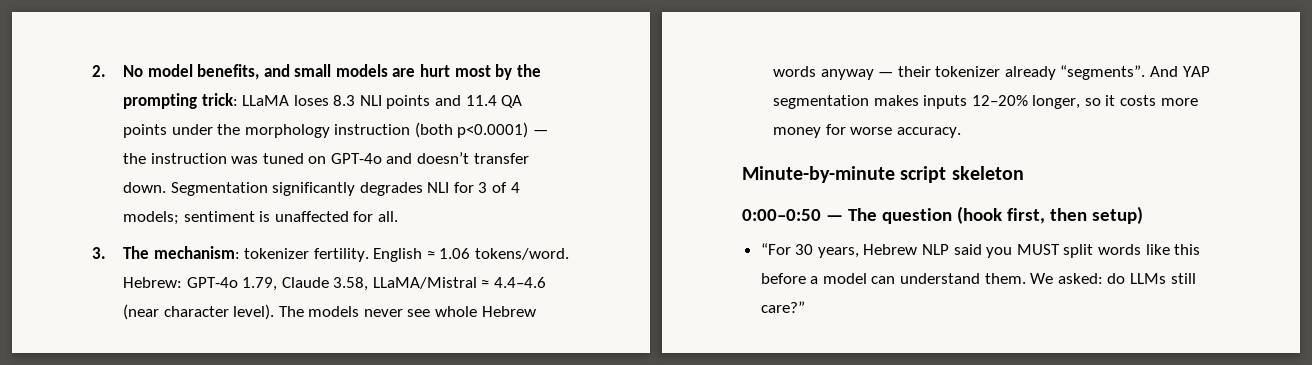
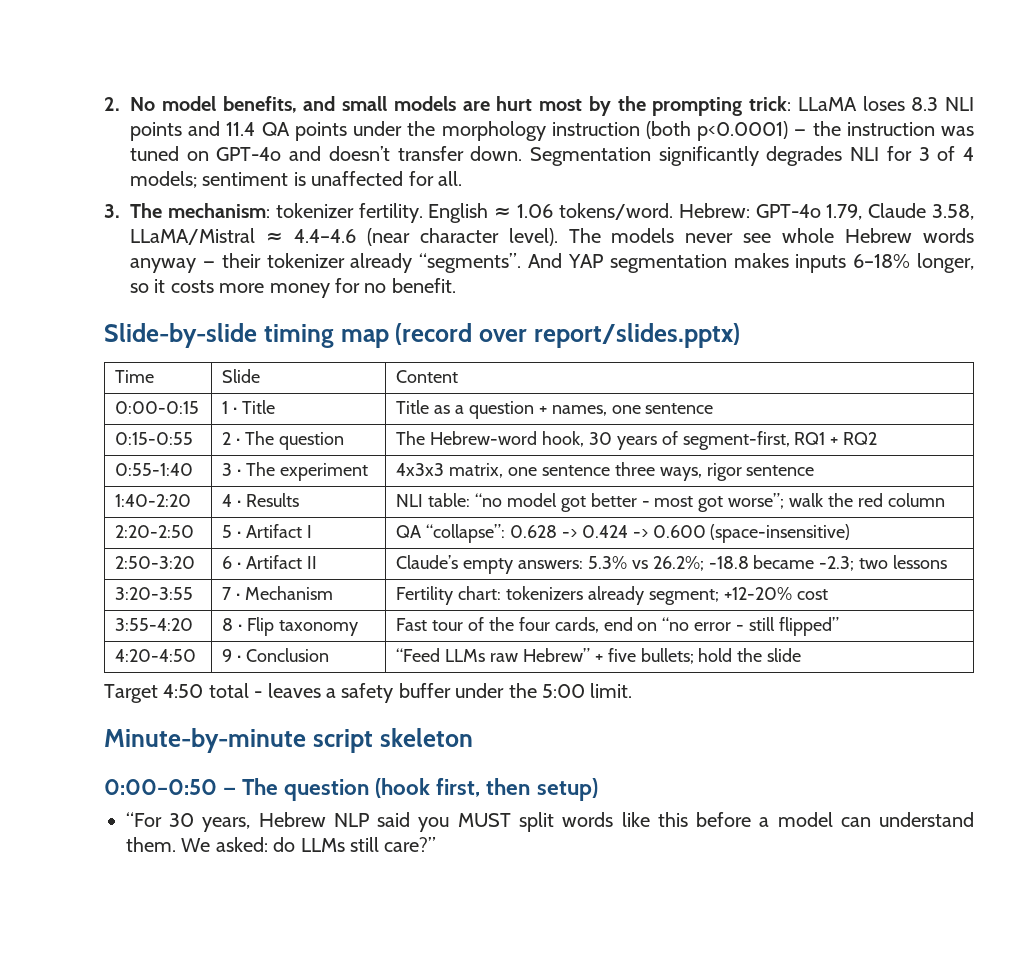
- And YAP segmentation makes inputs 12–20% longer, so it costs more money for worse accuracy.
+ And YAP segmentation makes inputs 6–18% longer, so it costs more money for no benefit.
+ Slide-by-slide timing map (record over report/slides.pptx)
+ Time | Slide | Content
+ 0:00-0:15 | 1 · Title | Title as a question + names, one sentence
+ 0:15-0:55 | 2 · The question | The Hebrew-word hook, 30 years of segment-first, RQ1 + RQ2
+ 0:55-1:40 | 3 · The experiment | 4x3x3 matrix, one sentence three ways, rigor sentence
+ 1:40-2:20 | 4 · Results | NLI table: “no model got better - most got worse”; walk the red column
+ 2:20-2:50 | 5 · Artifact I | QA “collapse”: 0.628 -> 0.424 -> 0.600 (space-insensitive)
+ 2:50-3:20 | 6 · Artifact II | Claude’s empty answers: 5.3% vs 26.2%; -18.8 became -2.3; two lessons
+ 3:20-3:55 | 7 · Mechanism | Fertility chart: tokenizers already segment; +12-20% cost
+ 3:55-4:20 | 8 · Flip taxonomy | Fast tour of the four cards, end on “no error - still flipped”
+ 4:20-4:50 | 9 · Conclusion | “Feed LLMs raw Hebrew” + five bullets; hold the slide
+ Target 4:50 total - leaves a safety buffer under the 5:00 limit.

